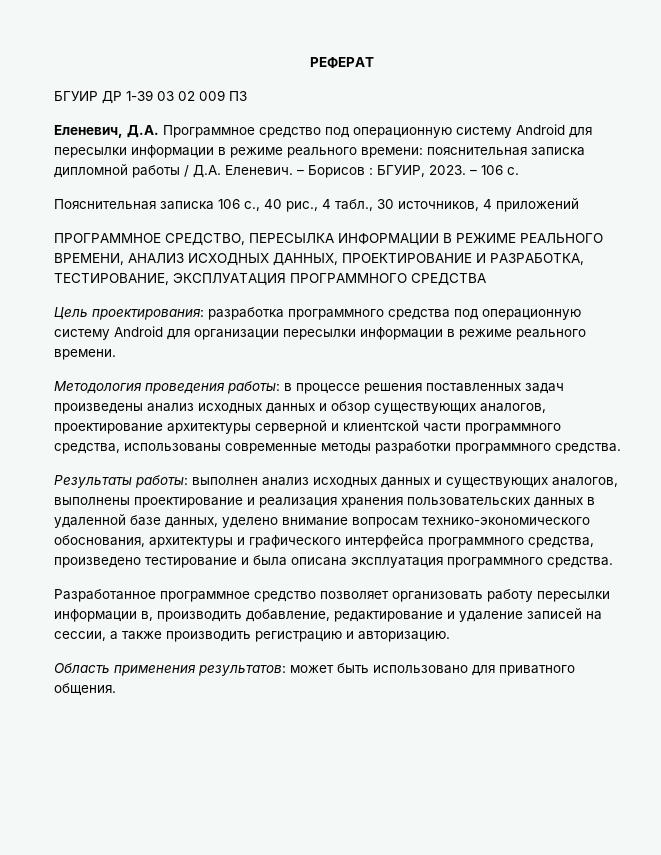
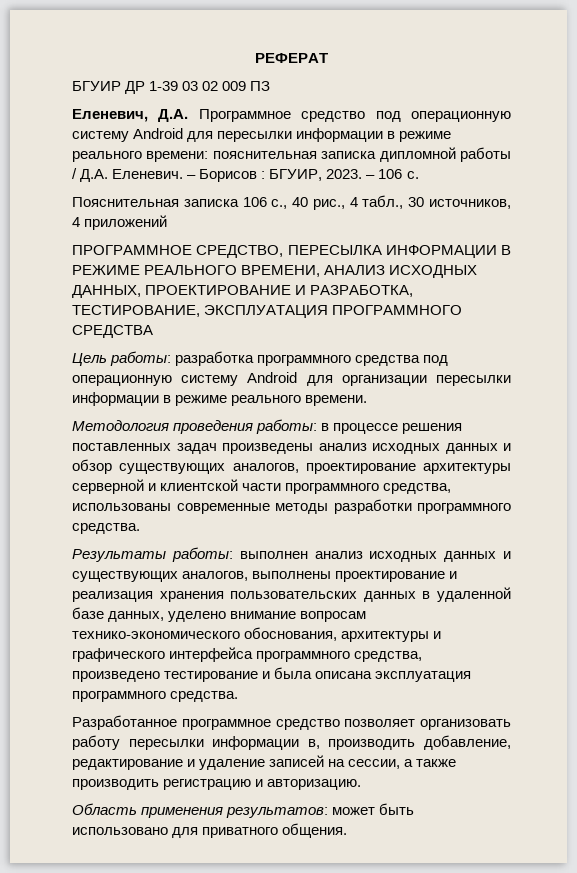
- Цель проектирования: разработка программного средства под операционную систему Android для организации пересылки информации в режиме реального времени.
+ Цель работы: разработка программного средства под операционную систему Android для организации пересылки информации в режиме реального времени.

